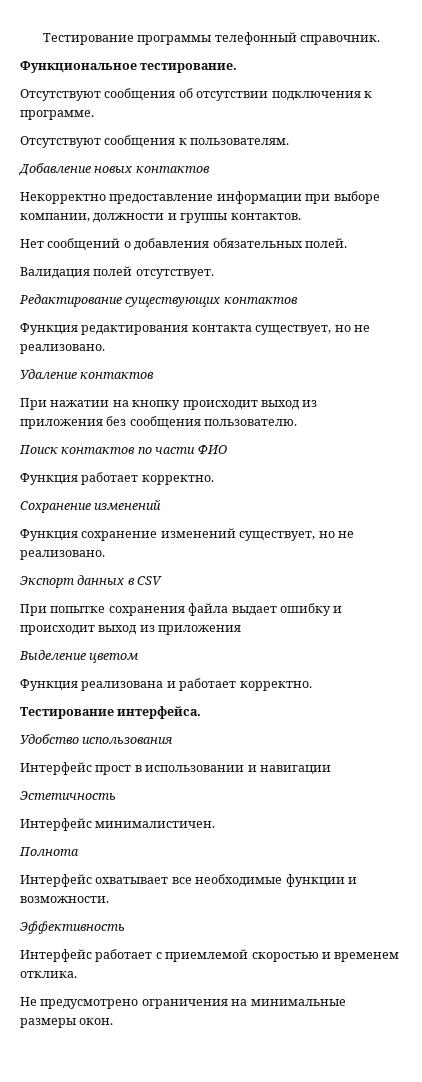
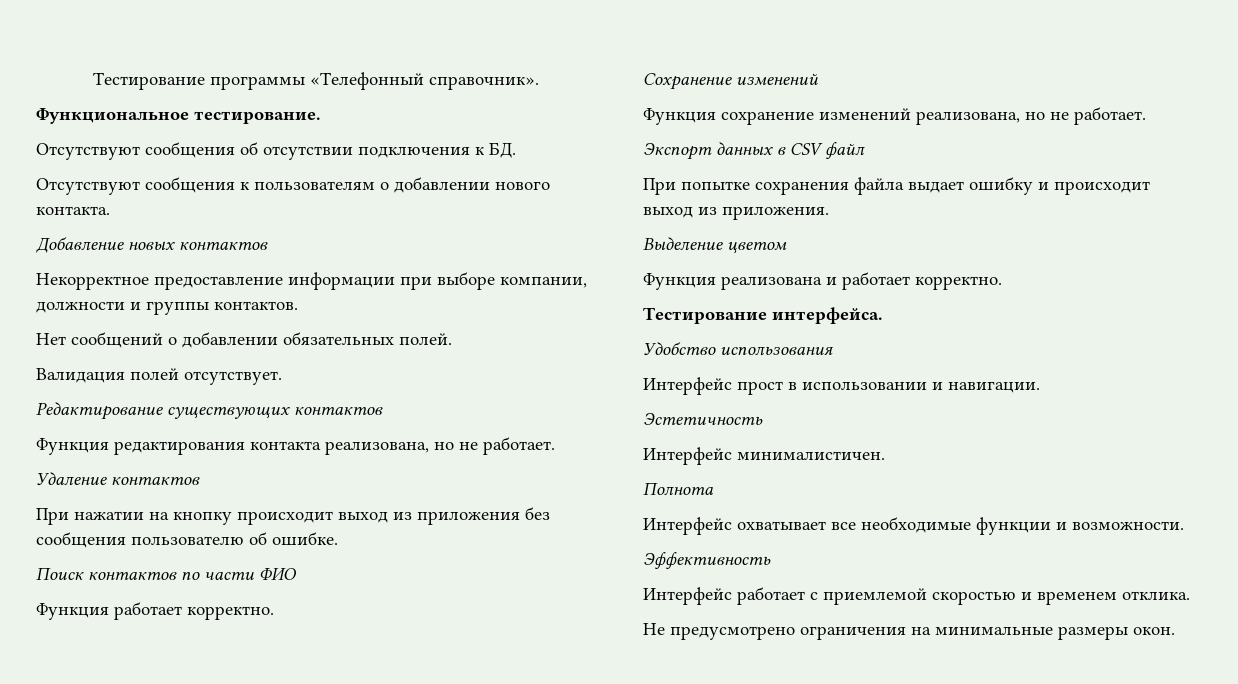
- Тестирование программы телефонный справочник.
+ Тестирование программы «Телефонный справочник».
- Отсутствуют сообщения об отсутствии подключения к программе.
+ Отсутствуют сообщения об отсутствии подключения к БД.
- Отсутствуют сообщения к пользователям.
+ Отсутствуют сообщения к пользователям о добавлении нового контакта.
- Некорректно предоставление информации при выборе компании, должности и группы контактов.
+ Некорректное предоставление информации при выборе компании, должности и группы контактов.
- Нет сообщений о добавления обязательных полей.
+ Нет сообщений о добавлении обязательных полей.
- Функция редактирования контакта существует, но не реализовано.
+ Функция редактирования контакта реализована, но не работает.
- При нажатии на кнопку происходит выход из приложения без сообщения пользователю.
+ При нажатии на кнопку происходит выход из приложения без сообщения пользователю об ошибке.
- Функция сохранение изменений существует, но не реализовано.
+ Функция сохранение изменений реализована, но не работает.
- Экспорт данных в CSV
+ Экспорт данных в CSV файл
- При попытке сохранения файла выдает ошибку и происходит выход из приложения
+ При попытке сохранения файла выдает ошибку и происходит выход из приложения.
- Интерфейс прост в использовании и навигации
+ Интерфейс прост в использовании и навигации.

